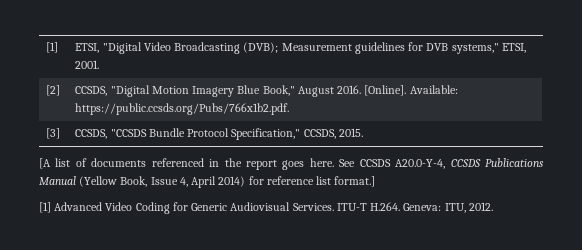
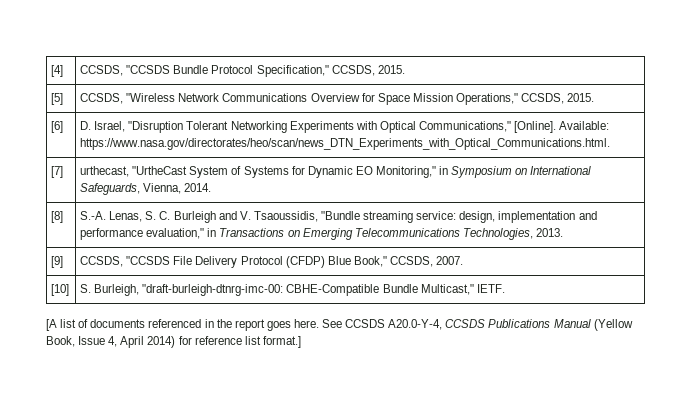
- [1] | ETSI, "Digital Video Broadcasting (DVB); Measurement guidelines for DVB systems," ETSI, 2001.
- [2] | CCSDS, "Digital Motion Imagery Blue Book," August 2016. [Online]. Available: https://public.ccsds.org/Pubs/766x1b2.pdf.
- [3] | CCSDS, "CCSDS Bundle Protocol Specification," CCSDS, 2015.
+ [4] | CCSDS, "CCSDS Bundle Protocol Specification," CCSDS, 2015.
+ [5] | CCSDS, "Wireless Network Communications Overview for Space Mission Operations," CCSDS, 2015.
+ [6] | D. Israel, "Disruption Tolerant Networking Experiments with Optical Communications," [Online]. Available: https://www.nasa.gov/directorates/heo/scan/news_DTN_Experiments_with_Optical_Communications.html.
+ [7] | urthecast, "UrtheCast System of Systems for Dynamic EO Monitoring," in Symposium on International Safeguards, Vienna, 2014.
+ [8] | S.-A. Lenas, S. C. Burleigh and V. Tsaoussidis, "Bundle streaming service: design, implementation and performance evaluation," in Transactions on Emerging Telecommunications Technologies, 2013.
+ [9] | CCSDS, "CCSDS File Delivery Protocol (CFDP) Blue Book," CCSDS, 2007.
+ [10] | S. Burleigh, "draft-burleigh-dtnrg-imc-00: CBHE-Compatible Bundle Multicast," IETF.
- [1] Advanced Video Coding for Generic Audiovisual Services. ITU-T H.264. Geneva: ITU, 2012.

